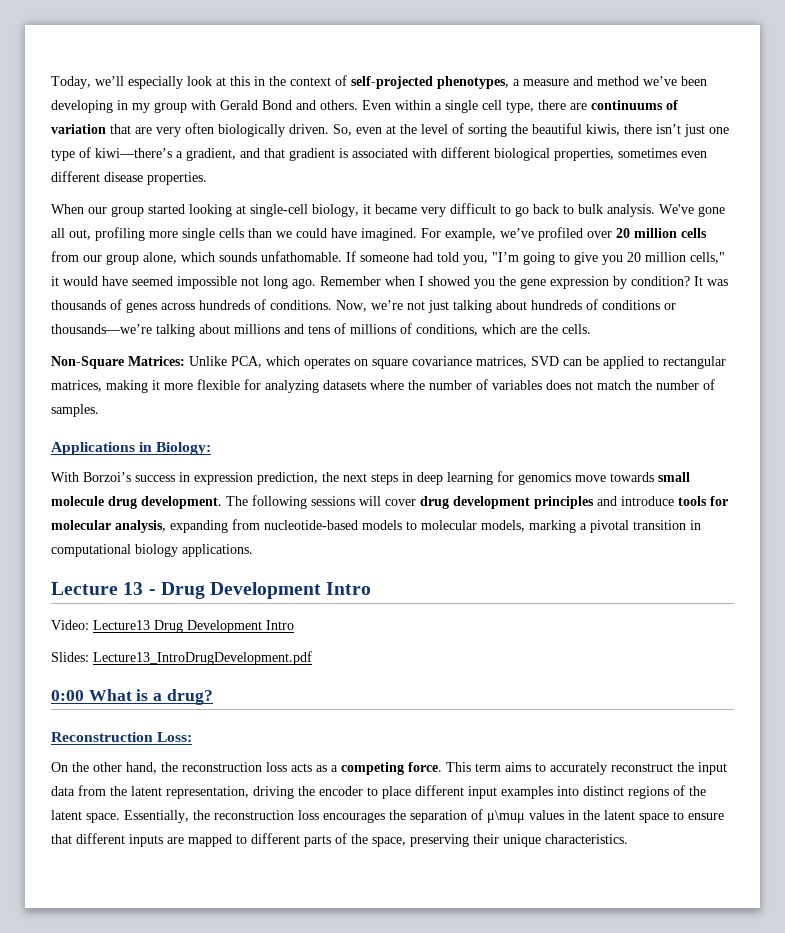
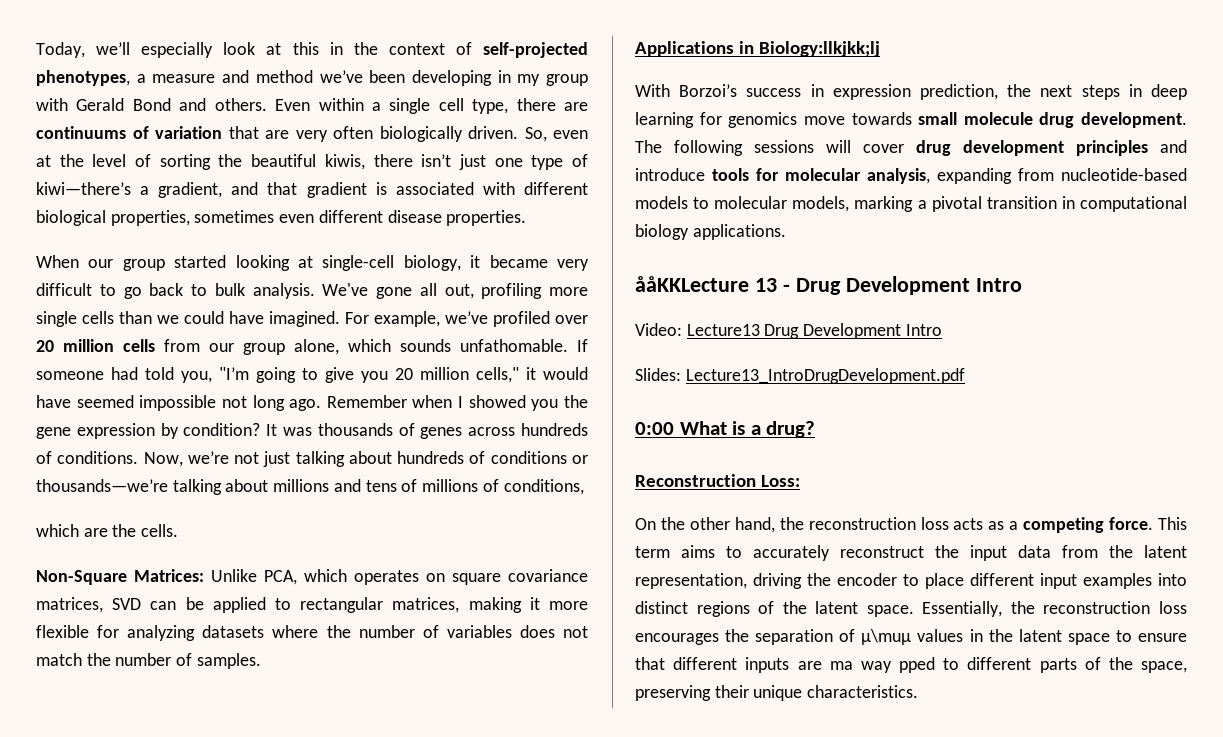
- Now, we’re not just talking about hundreds of conditions or thousands—we’re talking about millions and tens of millions of conditions, which are the cells.
+ Now, we’re not just talking about hundreds of conditions or thousands—we’re talking about millions and tens of millions of conditions,
+ which are the cells.
- Applications in Biology:
+ Applications in Biology:llkjkk;lj
- Lecture 13 - Drug Development Intro
+ ååKKLecture 13 - Drug Development Intro
- Essentially, the reconstruction loss encourages the separation of μ\muμ values in the latent space to ensure that different inputs are mapped to different parts of the space, preserving their unique characteristics.
+ Essentially, the reconstruction loss encourages the separation of μ\muμ values in the latent space to ensure that different inputs are ma way pped to different parts of the space, preserving their unique characteristics.

